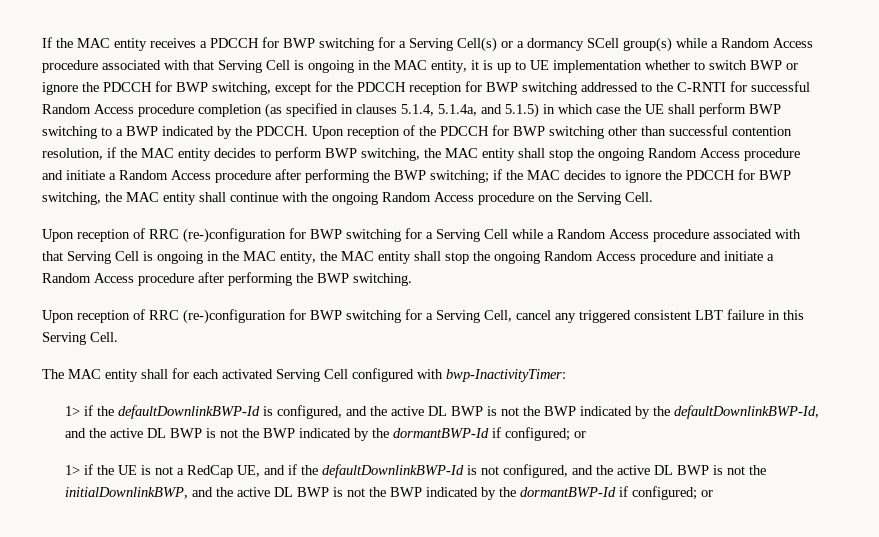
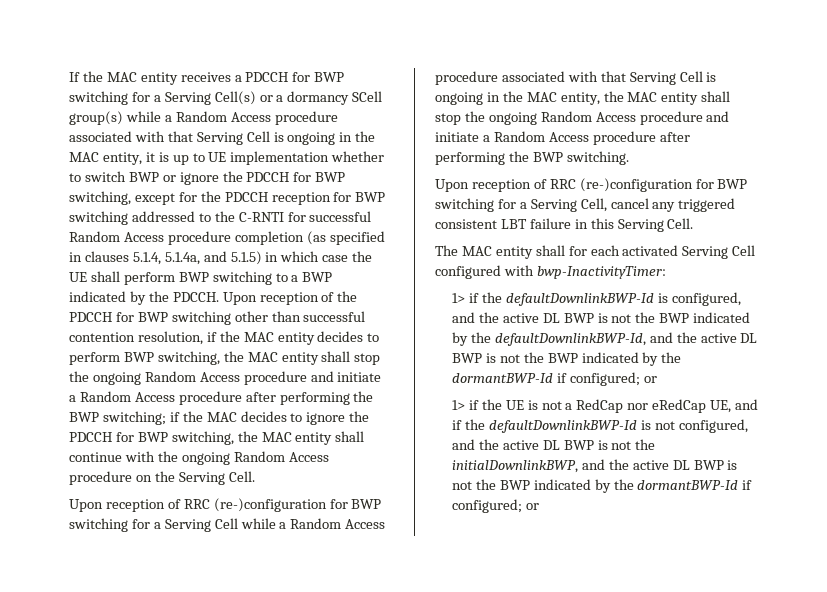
- 1> if the UE is not a RedCap UE, and if the defaultDownlinkBWP-Id is not configured, and the active DL BWP is not the initialDownlinkBWP, and the active DL BWP is not the BWP indicated by the dormantBWP-Id if configured; or
+ 1> if the UE is not a RedCap nor eRedCap UE, and if the defaultDownlinkBWP-Id is not configured, and the active DL BWP is not the initialDownlinkBWP, and the active DL BWP is not the BWP indicated by the dormantBWP-Id if configured; or

